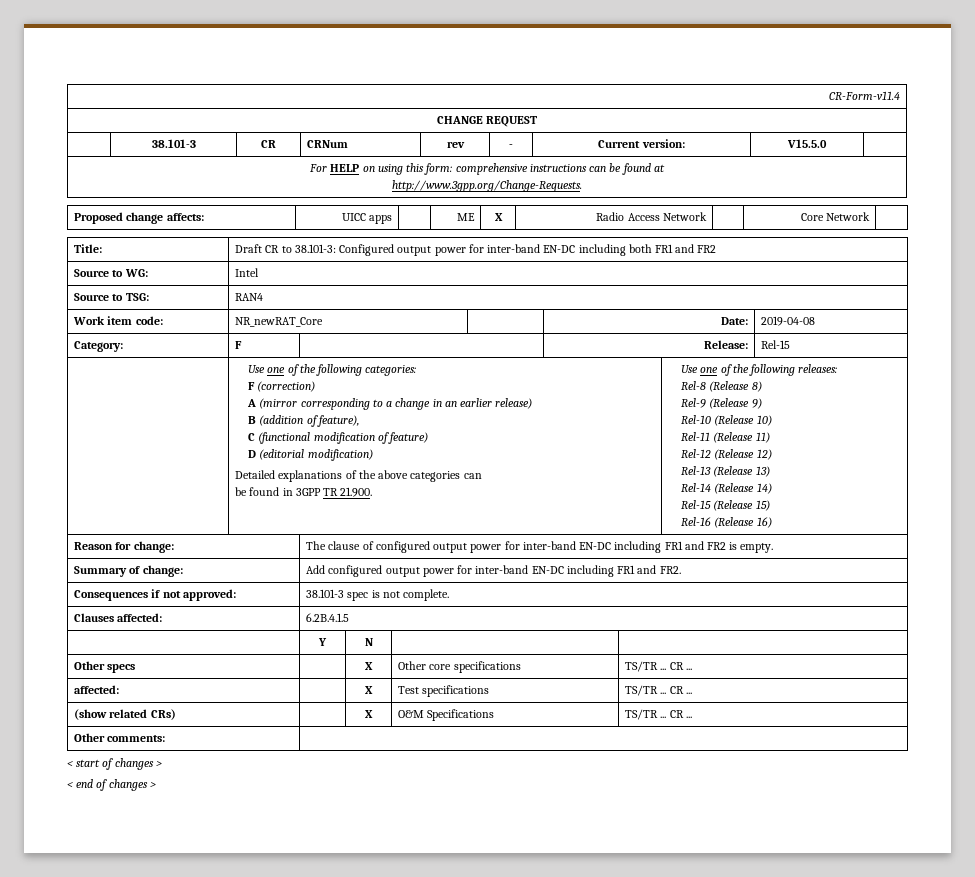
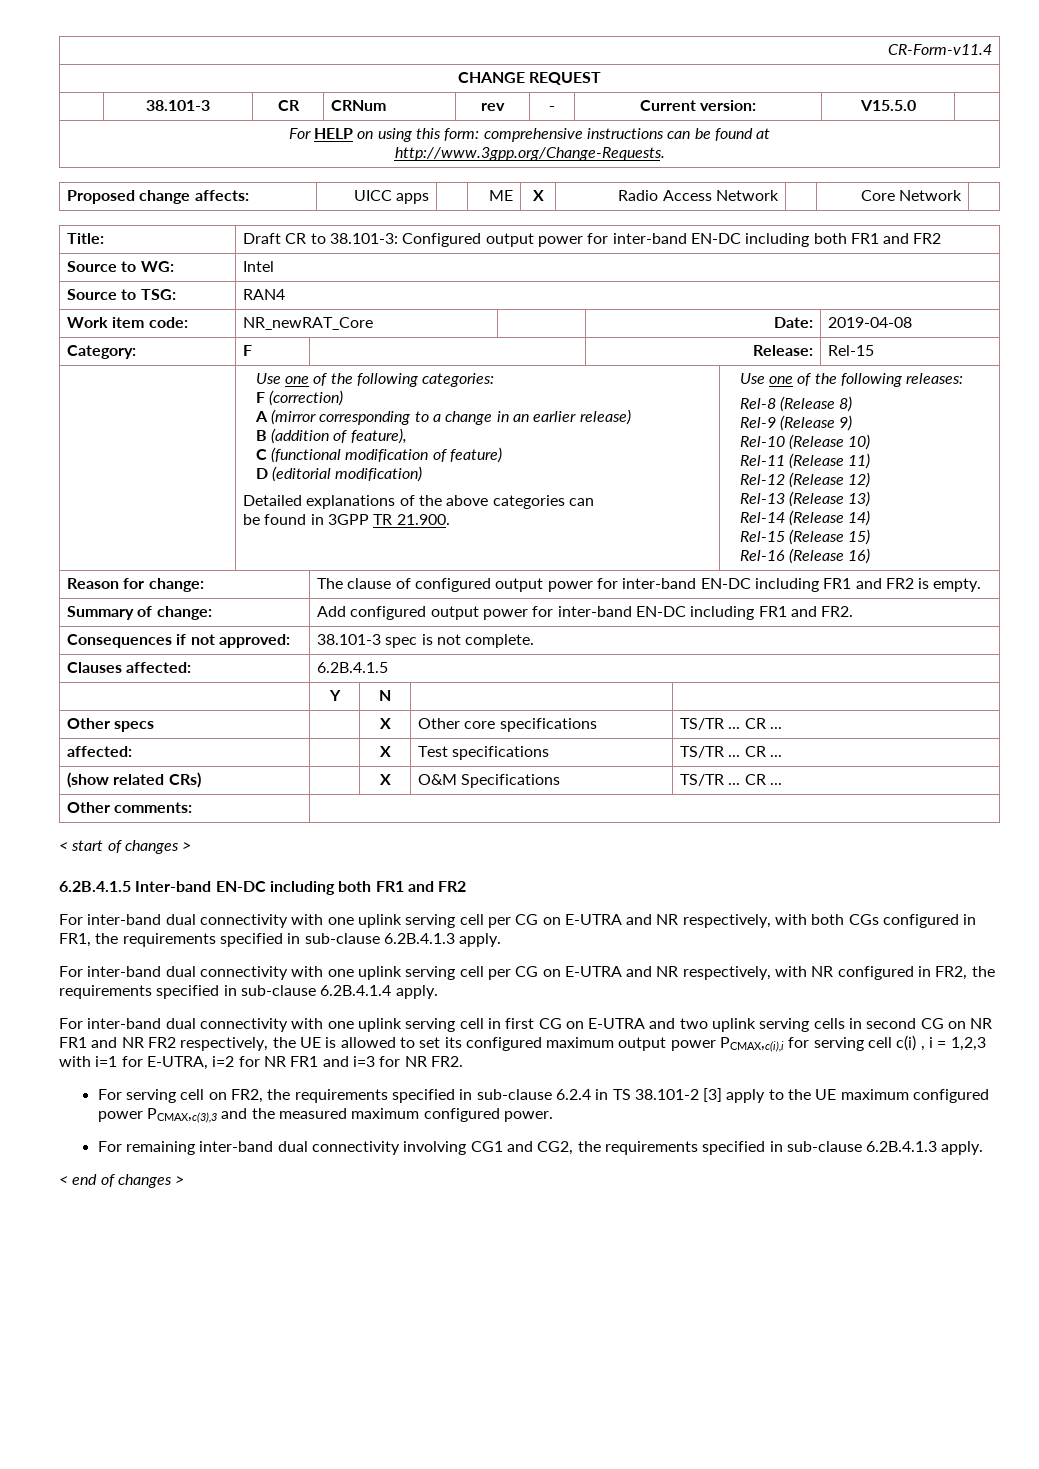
+ 6.2B.4.1.5 Inter-band EN-DC including both FR1 and FR2
+ For inter-band dual connectivity with one uplink serving cell per CG on E-UTRA and NR respectively, with both CGs configured in FR1, the requirements specified in sub-clause 6.2B.4.1.3 apply.
+ For inter-band dual connectivity with one uplink serving cell per CG on E-UTRA and NR respectively, with NR configured in FR2, the requirements specified in sub-clause 6.2B.4.1.4 apply.
+ For inter-band dual connectivity with one uplink serving cell in first CG on E-UTRA and two uplink serving cells in second CG on NR FR1 and NR FR2 respectively, the UE is allowed to set its configured maximum output power PCMAX,c(i),i for serving cell c(i) , i = 1,2,3 with i=1 for E-UTRA, i=2 for NR FR1 and i=3 for NR FR2.
+ For serving cell on FR2, the requirements specified in sub-clause 6.2.4 in TS 38.101-2 [3] apply to the UE maximum configured power PCMAX,c(3),3 and the measured maximum configured power.
+ For remaining inter-band dual connectivity involving CG1 and CG2, the requirements specified in sub-clause 6.2B.4.1.3 apply.

